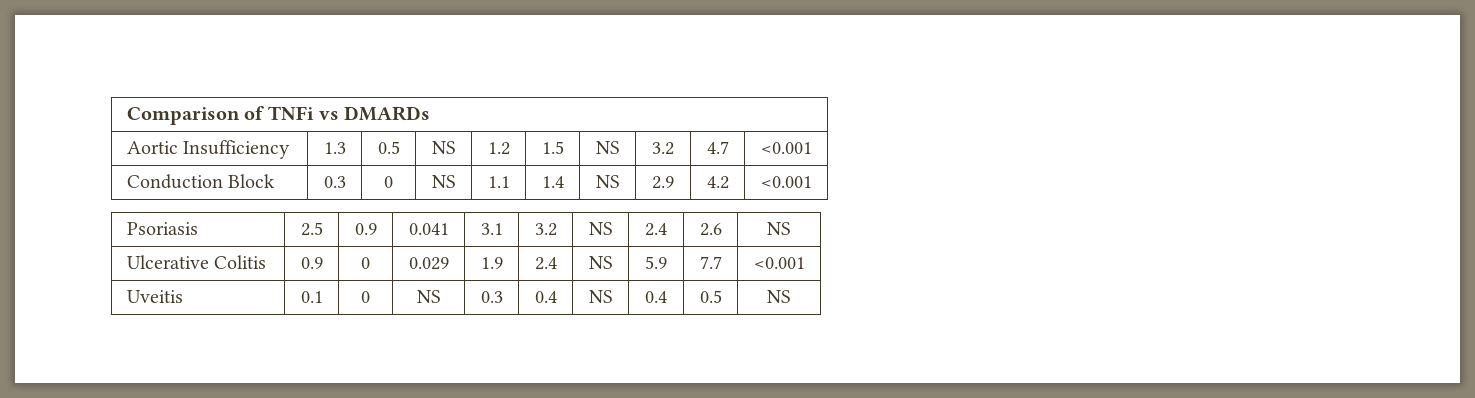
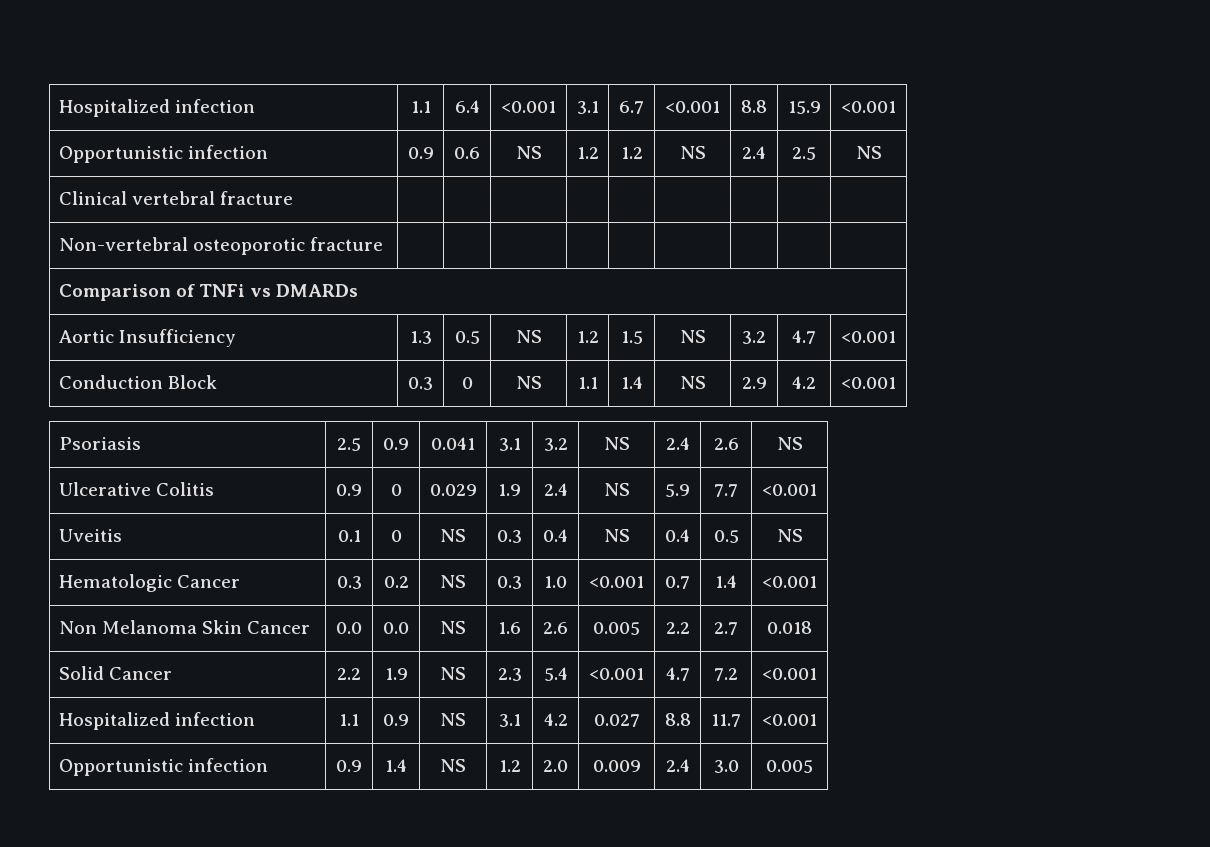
+ Hospitalized infection | 1.1 | 6.4 | <0.001 | 3.1 | 6.7 | <0.001 | 8.8 | 15.9 | <0.001
+ Opportunistic infection | 0.9 | 0.6 | NS | 1.2 | 1.2 | NS | 2.4 | 2.5 | NS
+ Clinical vertebral fracture | | | | | | | | |
+ Non-vertebral osteoporotic fracture | | | | | | | | |
+ Hematologic Cancer | 0.3 | 0.2 | NS | 0.3 | 1.0 | <0.001 | 0.7 | 1.4 | <0.001
+ Non Melanoma Skin Cancer | 0.0 | 0.0 | NS | 1.6 | 2.6 | 0.005 | 2.2 | 2.7 | 0.018
+ Solid Cancer | 2.2 | 1.9 | NS | 2.3 | 5.4 | <0.001 | 4.7 | 7.2 | <0.001
+ Hospitalized infection | 1.1 | 0.9 | NS | 3.1 | 4.2 | 0.027 | 8.8 | 11.7 | <0.001
+ Opportunistic infection | 0.9 | 1.4 | NS | 1.2 | 2.0 | 0.009 | 2.4 | 3.0 | 0.005

